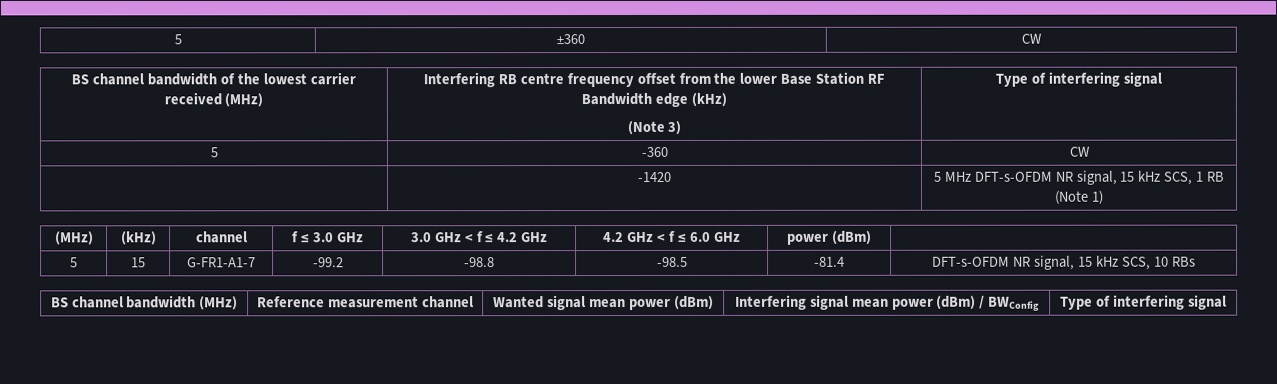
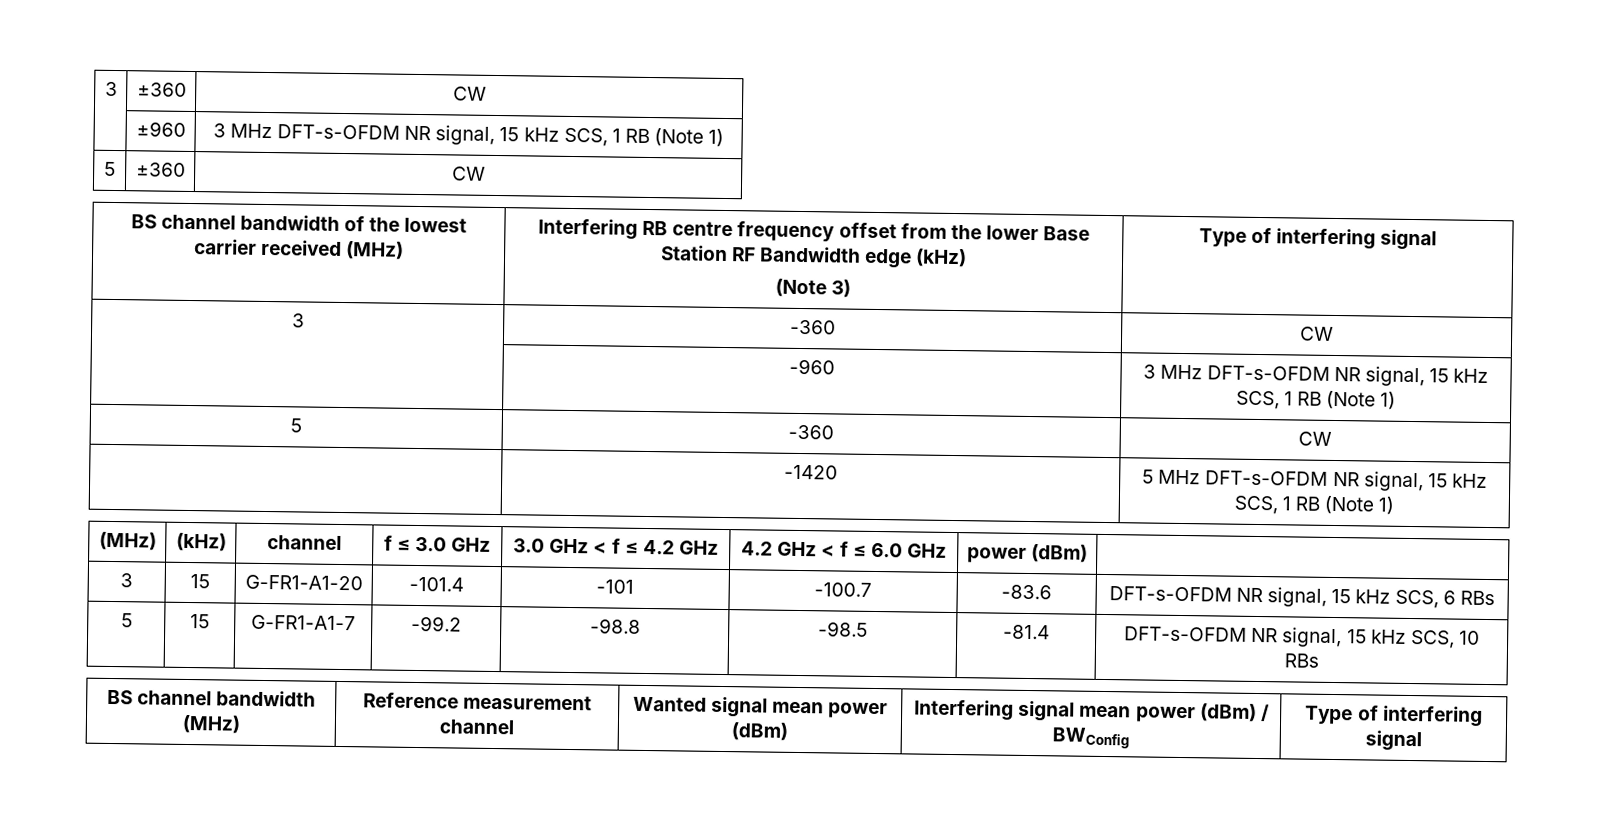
+ 3 | ±360 | CW
+ | ±960 | 3 MHz DFT-s-OFDM NR signal, 15 kHz SCS, 1 RB (Note 1)
+ 3 | -360 | CW
+ | -960 | 3 MHz DFT-s-OFDM NR signal, 15 kHz SCS, 1 RB (Note 1)
+ 3 | 15 | G-FR1-A1-20 | -101.4 | -101 | -100.7 | -83.6 | DFT-s-OFDM NR signal, 15 kHz SCS, 6 RBs

